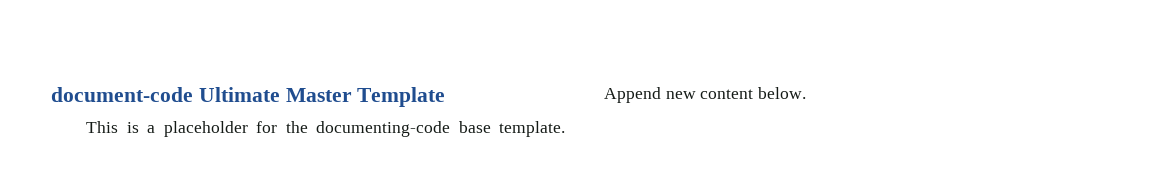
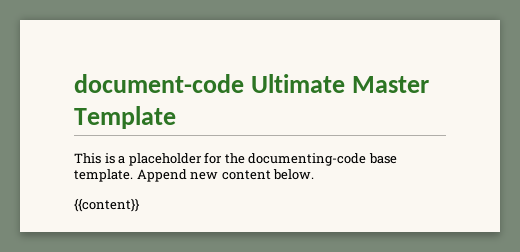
+ {{content}}

